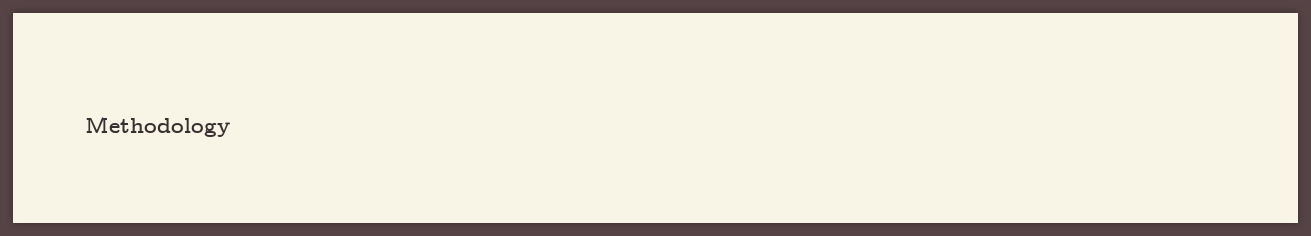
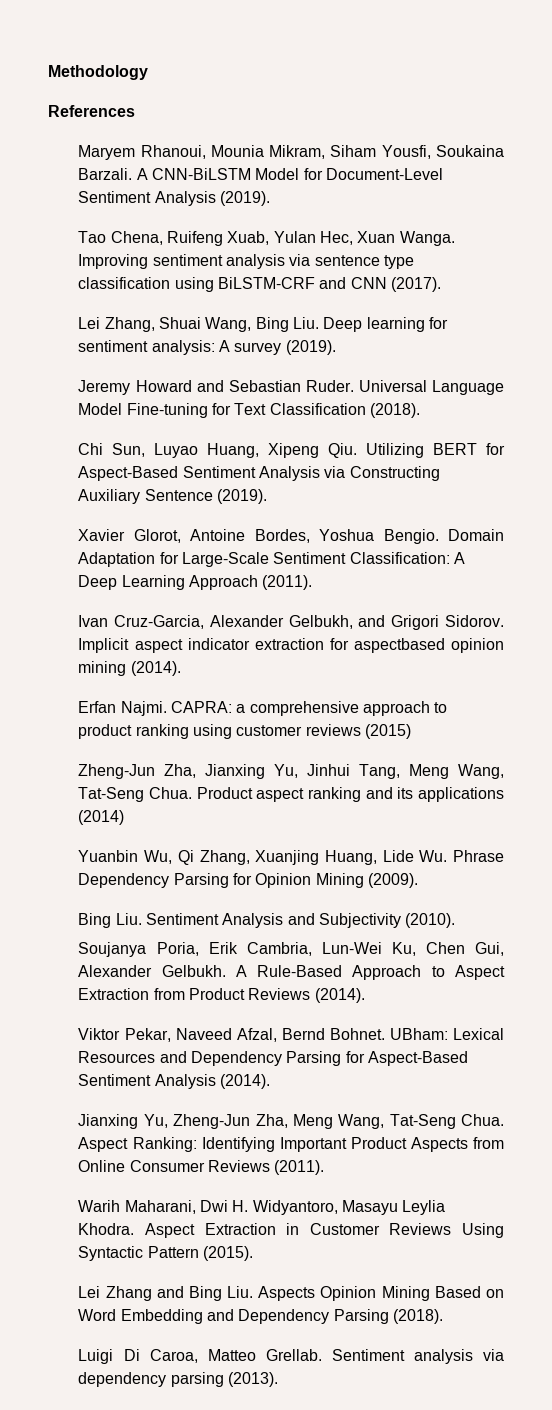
+ References
+ Maryem Rhanoui, Mounia Mikram, Siham Yousfi, Soukaina Barzali. A CNN-BiLSTM Model for Document-Level Sentiment Analysis (2019).
+ Tao Chena, Ruifeng Xuab, Yulan Hec, Xuan Wanga. Improving sentiment analysis via sentence type classification using BiLSTM-CRF and CNN (2017).
+ Lei Zhang, Shuai Wang, Bing Liu. Deep learning for sentiment analysis: A survey (2019).
+ Jeremy Howard and Sebastian Ruder. Universal Language Model Fine-tuning for Text Classification (2018).
+ Chi Sun, Luyao Huang, Xipeng Qiu. Utilizing BERT for Aspect-Based Sentiment Analysis via Constructing Auxiliary Sentence (2019).
+ Xavier Glorot, Antoine Bordes, Yoshua Bengio. Domain Adaptation for Large-Scale Sentiment Classification: A Deep Learning Approach (2011).
+ Ivan Cruz-Garcia, Alexander Gelbukh, and Grigori Sidorov. Implicit aspect indicator extraction for aspectbased opinion mining (2014).
+ Erfan Najmi. CAPRA: a comprehensive approach to product ranking using customer reviews (2015)
+ Zheng-Jun Zha, Jianxing Yu, Jinhui Tang, Meng Wang, Tat-Seng Chua. Product aspect ranking and its applications (2014)
+ Yuanbin Wu, Qi Zhang, Xuanjing Huang, Lide Wu. Phrase Dependency Parsing for Opinion Mining (2009).
+ Bing Liu. Sentiment Analysis and Subjectivity (2010).
+ Soujanya Poria, Erik Cambria, Lun-Wei Ku, Chen Gui, Alexander Gelbukh. A Rule-Based Approach to Aspect Extraction from Product Reviews (2014).
+ Viktor Pekar, Naveed Afzal, Bernd Bohnet. UBham: Lexical Resources and Dependency Parsing for Aspect-Based Sentiment Analysis (2014).
+ Jianxing Yu, Zheng-Jun Zha, Meng Wang, Tat-Seng Chua. Aspect Ranking: Identifying Important Product Aspects from Online Consumer Reviews (2011).
+ Warih Maharani, Dwi H. Widyantoro, Masayu Leylia Khodra. Aspect Extraction in Customer Reviews Using Syntactic Pattern (2015).
+ Lei Zhang and Bing Liu. Aspects Opinion Mining Based on Word Embedding and Dependency Parsing (2018).
+ Luigi Di Caroa, Matteo Grellab. Sentiment analysis via dependency parsing (2013).

